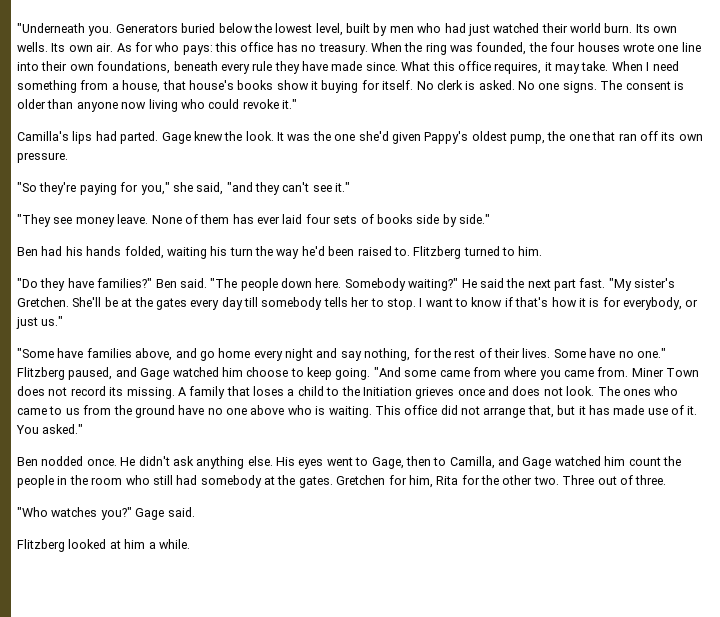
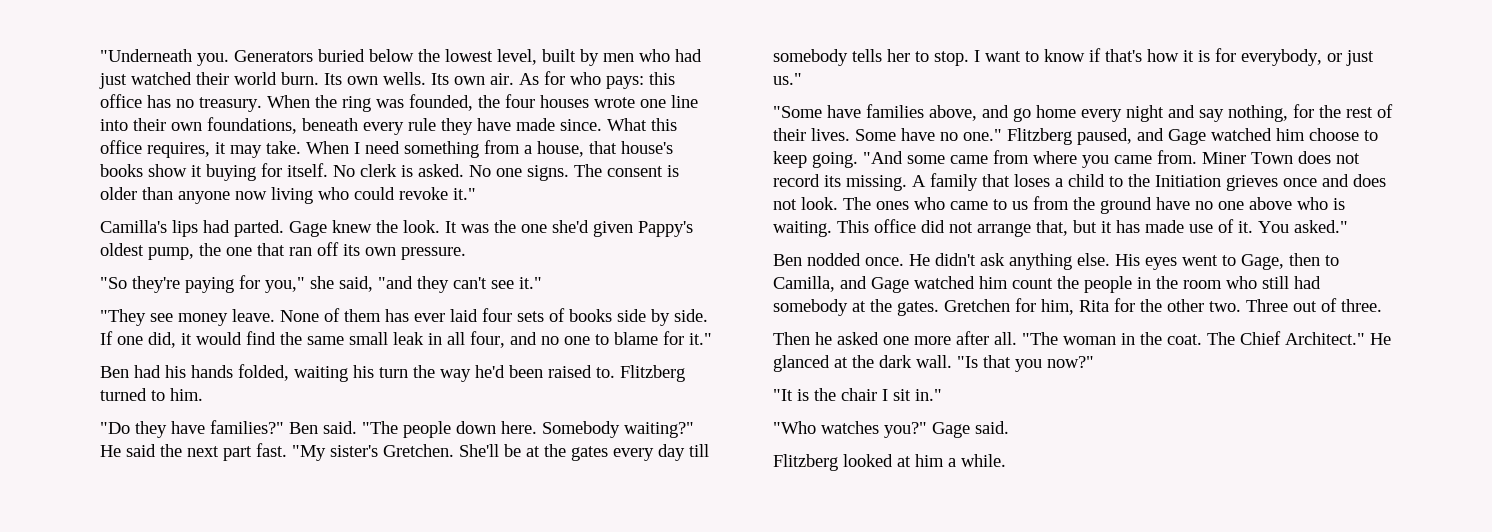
- None of them has ever laid four sets of books side by side."
+ None of them has ever laid four sets of books side by side. If one did, it would find the same small leak in all four, and no one to blame for it."
+ Then he asked one more after all. "The woman in the coat. The Chief Architect." He glanced at the dark wall. "Is that you now?"
+ "It is the chair I sit in."

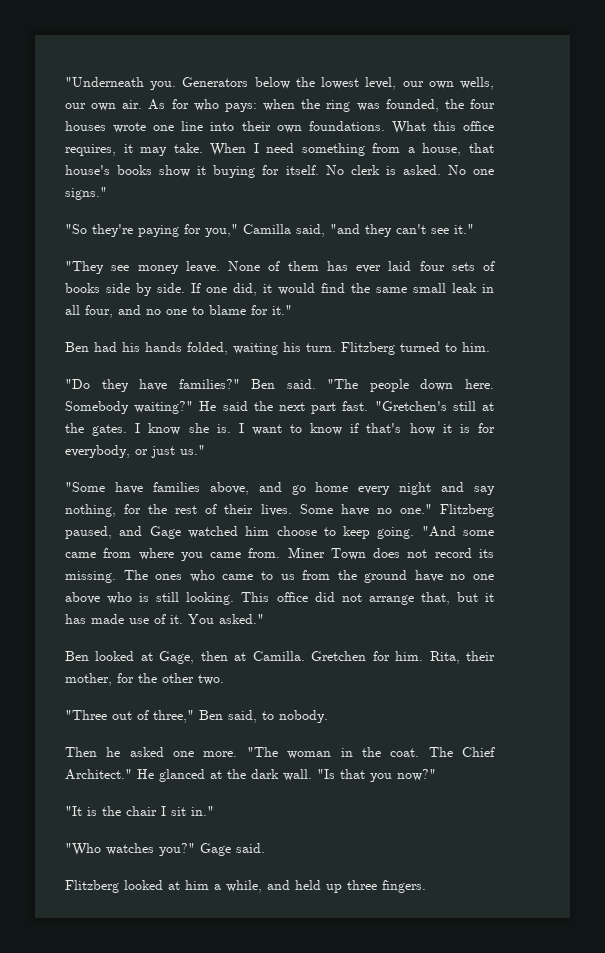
- Generators buried below the lowest level, built by men who had just watched their world burn. Its own wells. Its own air.
+ Generators below the lowest level, our own wells, our own air.
- As for who pays: this office has no treasury. When the ring was founded, the four houses wrote one line into their own foundations, beneath every rule they have made since.
+ As for who pays: when the ring was founded, the four houses wrote one line into their own foundations.
- No one signs. The consent is older than anyone now living who could revoke it."
- Camilla's lips had parted. Gage knew the look. It was the one she'd given Pappy's oldest pump, the one that ran off its own pressure.
+ No one signs."
- "So they're paying for you," she said, "and they can't see it."
+ "So they're paying for you," Camilla said, "and they can't see it."
- Ben had his hands folded, waiting his turn the way he'd been raised to.
+ Ben had his hands folded, waiting his turn.
- "My sister's Gretchen. She'll be at the gates every day till somebody tells her to stop.
+ "Gretchen's still at the gates. I know she is.
- A family that loses a child to the Initiation grieves once and does not look.
- The ones who came to us from the ground have no one above who is waiting.
+ The ones who came to us from the ground have no one above who is still looking.
- Ben nodded once. He didn't ask anything else. His eyes went to Gage, then to Camilla, and Gage watched him count the people in the room who still had somebody at the gates. Gretchen for him, Rita for the other two. Three out of three.
+ Ben looked at Gage, then at Camilla. Gretchen for him. Rita, their mother, for the other two.
+ "Three out of three," Ben said, to nobody.
- Then he asked one more after all.
+ Then he asked one more.
- Flitzberg looked at him a while.
+ Flitzberg looked at him a while, and held up three fingers.

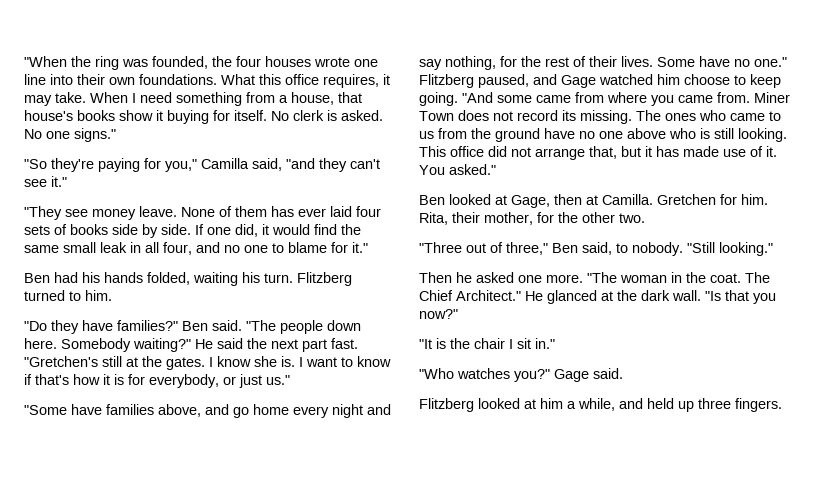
- "Underneath you. Generators below the lowest level, our own wells, our own air. As for who pays: when the ring was founded, the four houses wrote one line into their own foundations.
+ "When the ring was founded, the four houses wrote one line into their own foundations.
+ "Still looking."

